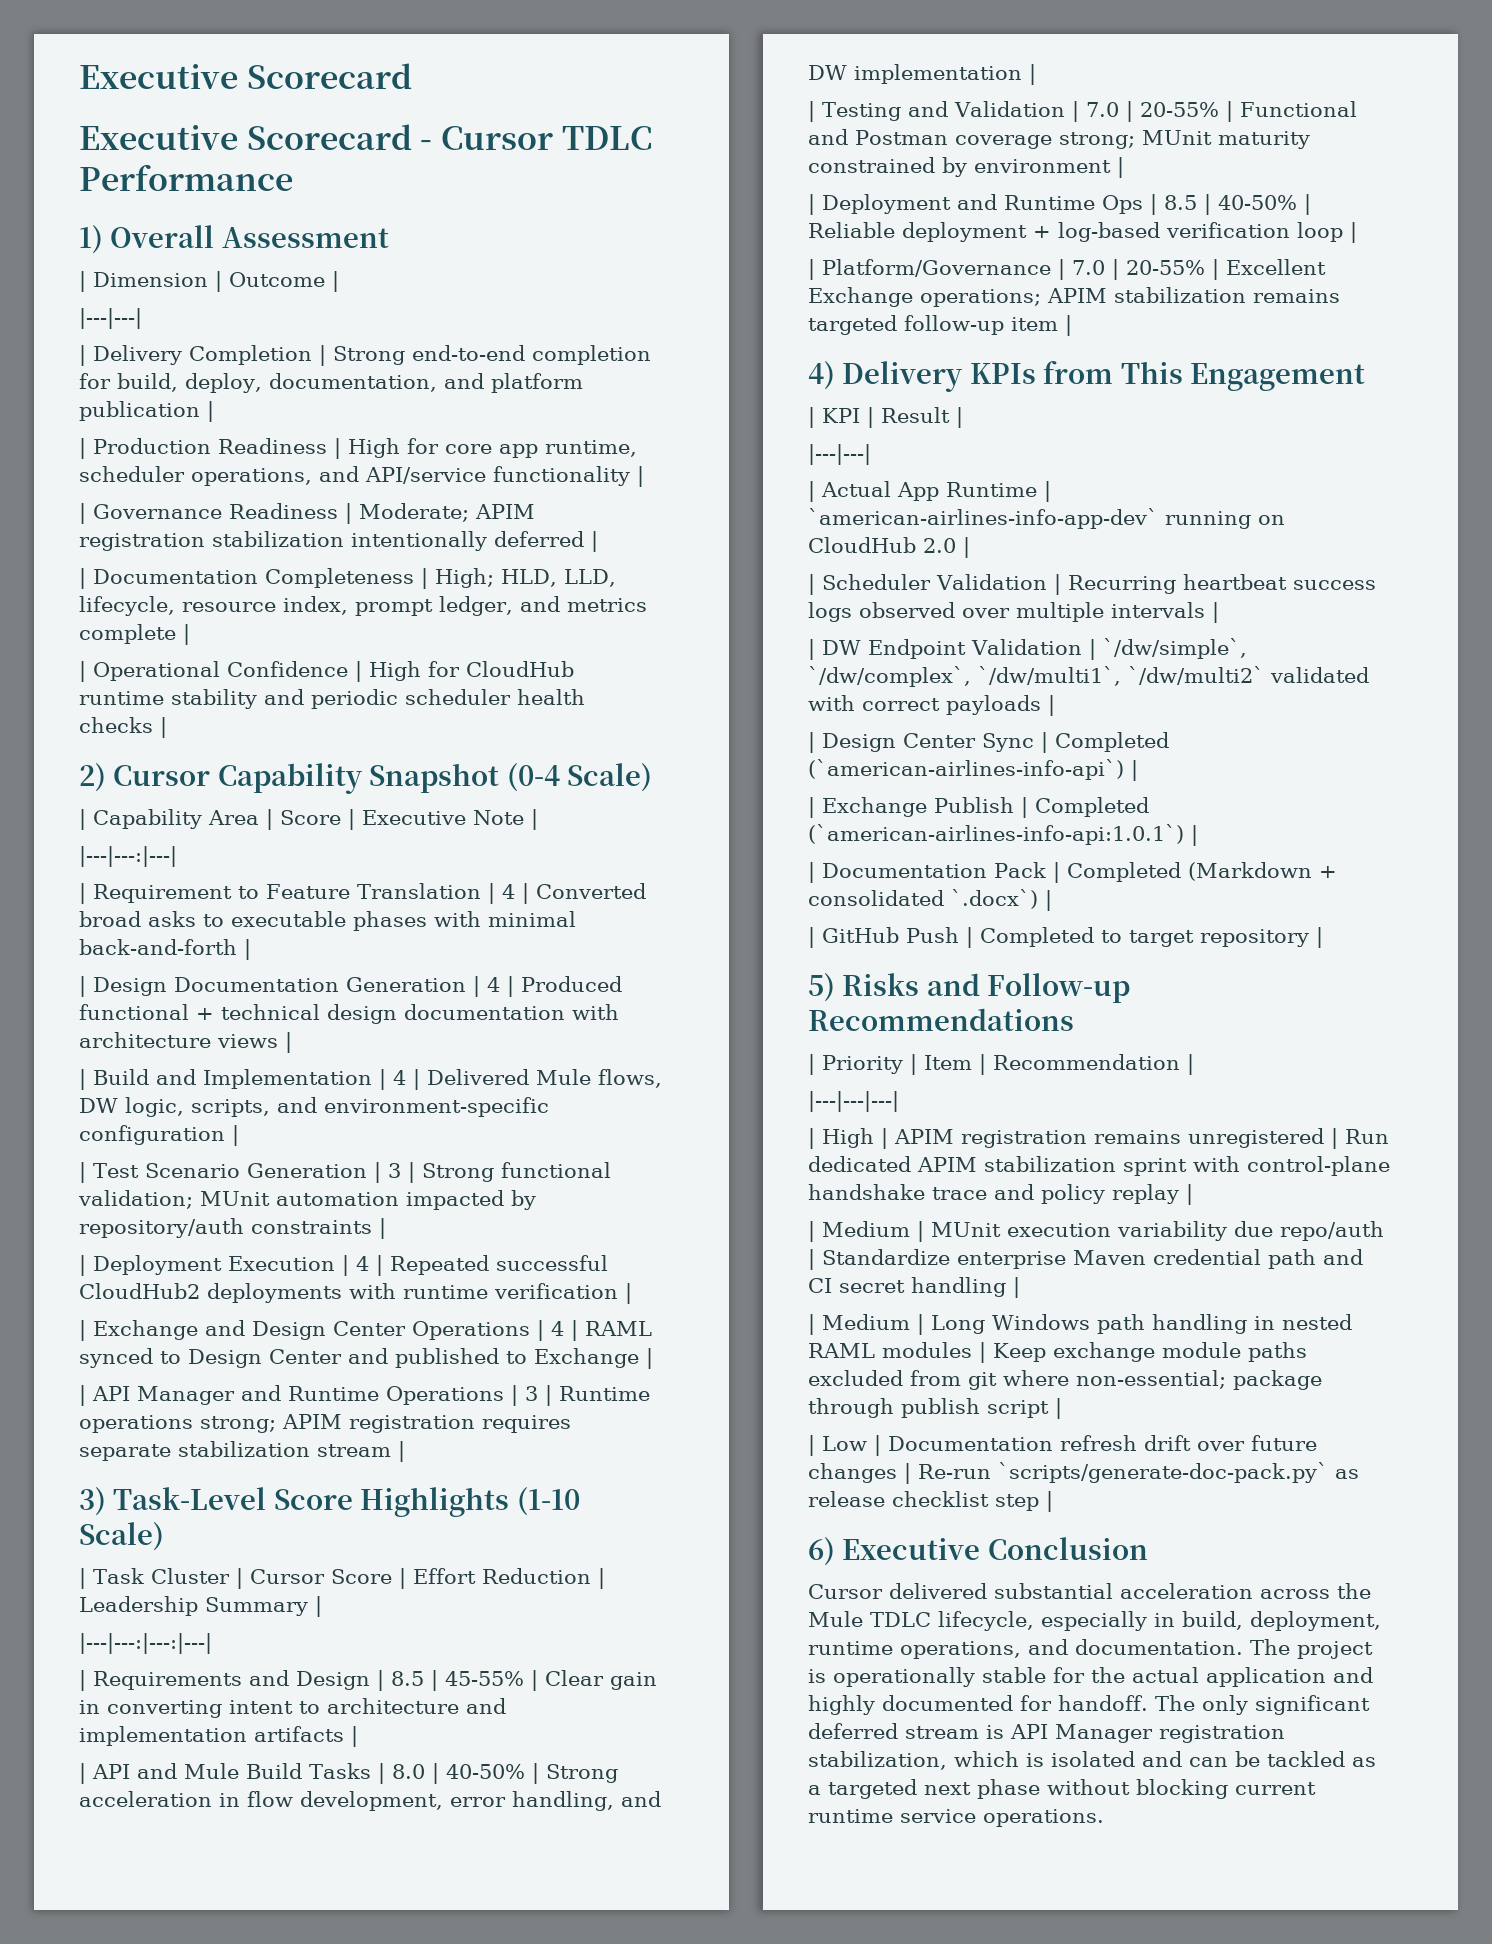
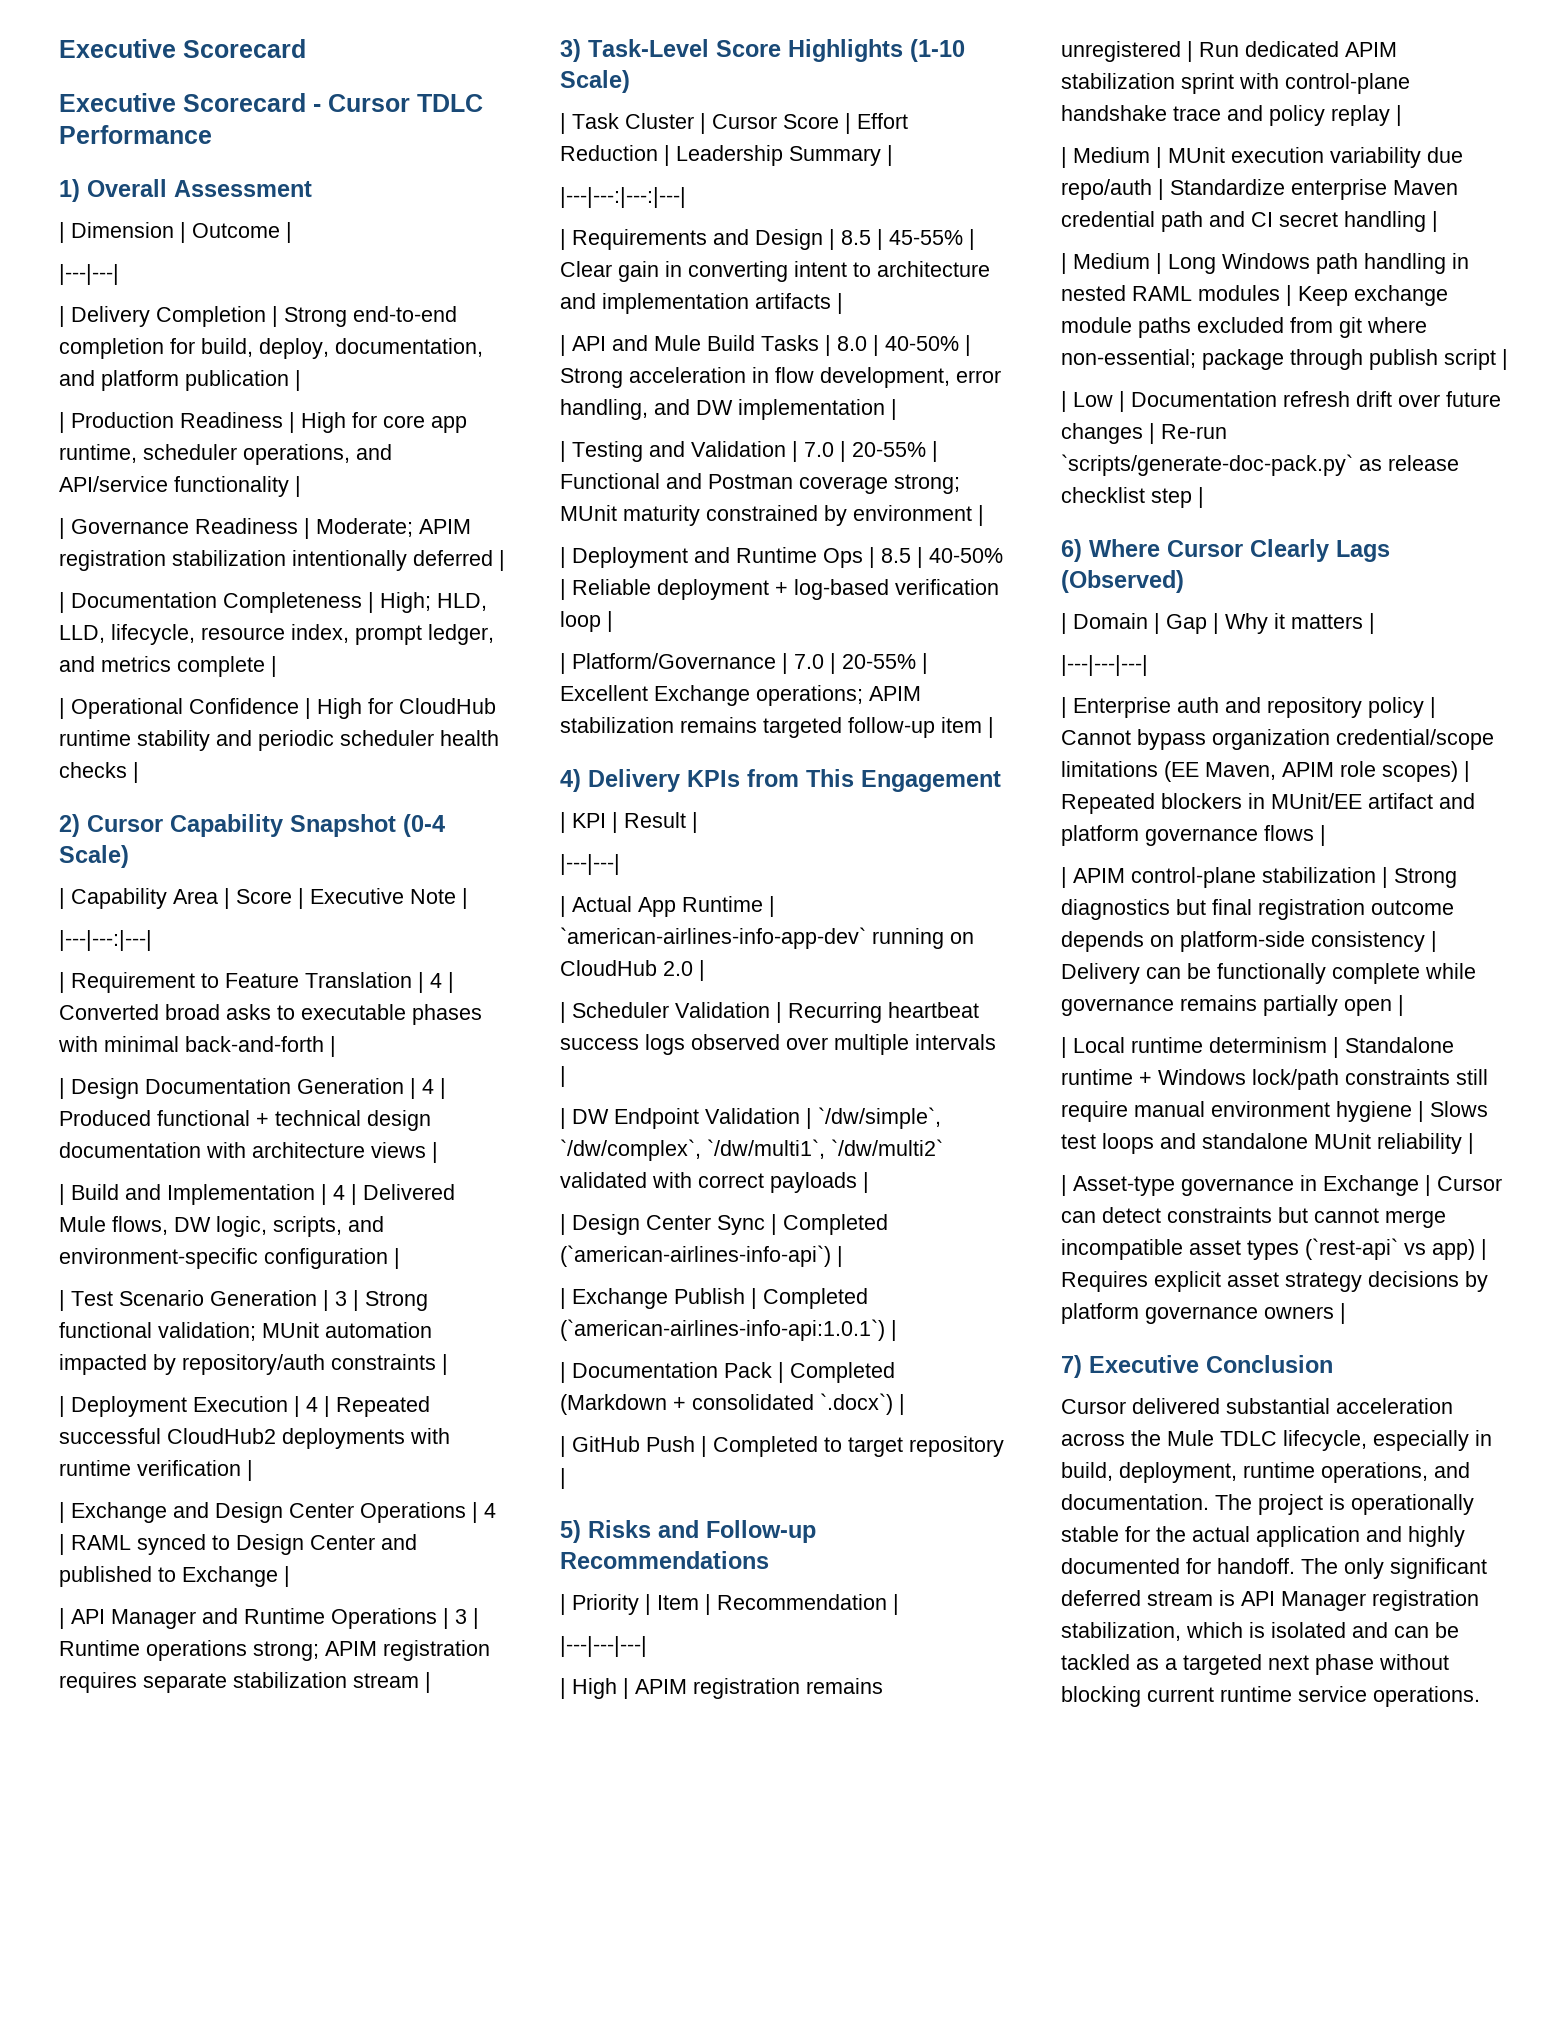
- 6) Executive Conclusion
+ 6) Where Cursor Clearly Lags (Observed)
+ | Domain | Gap | Why it matters |
+ |---|---|---|
+ | Enterprise auth and repository policy | Cannot bypass organization credential/scope limitations (EE Maven, APIM role scopes) | Repeated blockers in MUnit/EE artifact and platform governance flows |
+ | APIM control-plane stabilization | Strong diagnostics but final registration outcome depends on platform-side consistency | Delivery can be functionally complete while governance remains partially open |
+ | Local runtime determinism | Standalone runtime + Windows lock/path constraints still require manual environment hygiene | Slows test loops and standalone MUnit reliability |
+ | Asset-type governance in Exchange | Cursor can detect constraints but cannot merge incompatible asset types (`rest-api` vs app) | Requires explicit asset strategy decisions by platform governance owners |
+ 7) Executive Conclusion

